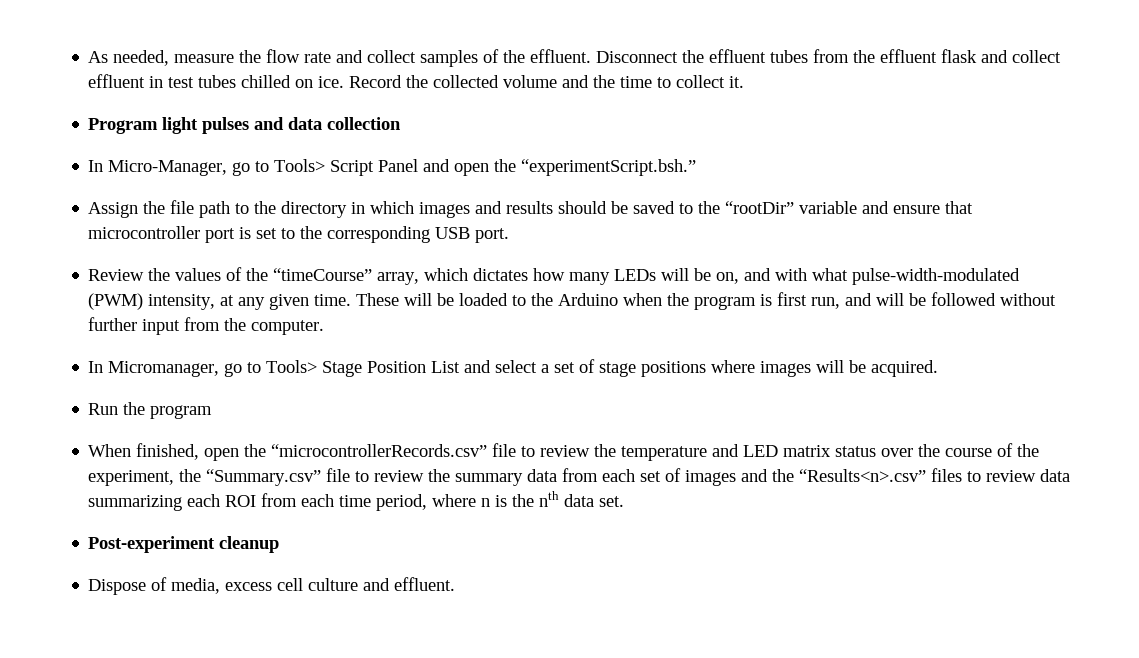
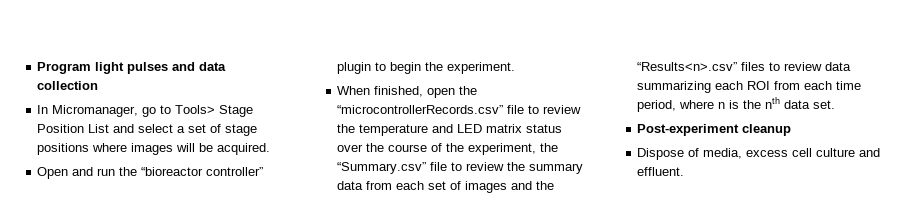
- As needed, measure the flow rate and collect samples of the effluent. Disconnect the effluent tubes from the effluent flask and collect effluent in test tubes chilled on ice. Record the collected volume and the time to collect it.
- In Micro-Manager, go to Tools> Script Panel and open the “experimentScript.bsh.”
- Assign the file path to the directory in which images and results should be saved to the “rootDir” variable and ensure that microcontroller port is set to the corresponding USB port.
- Review the values of the “timeCourse” array, which dictates how many LEDs will be on, and with what pulse-width-modulated (PWM) intensity, at any given time. These will be loaded to the Arduino when the program is first run, and will be followed without further input from the computer.
- Run the program
+ Open and run the “bioreactor controller” plugin to begin the experiment.

